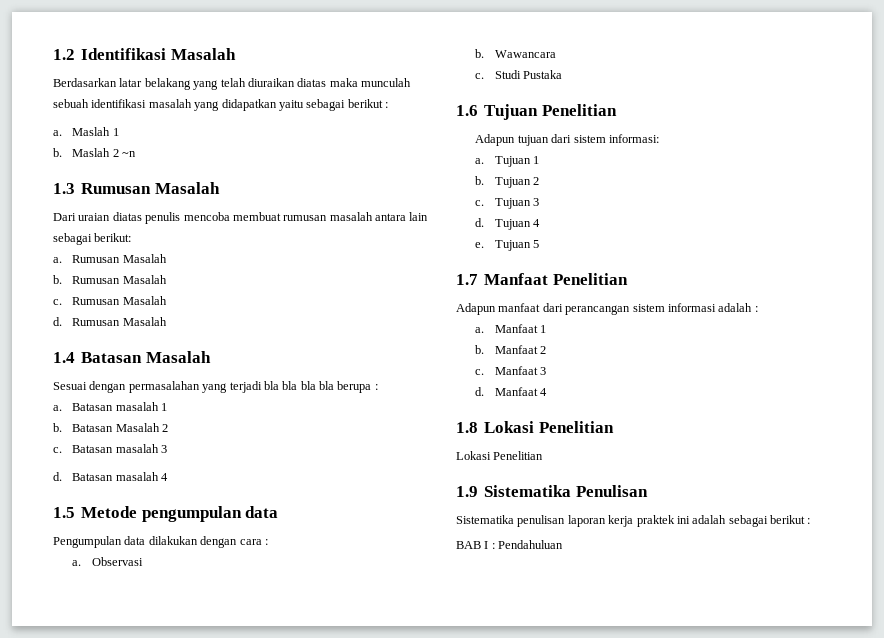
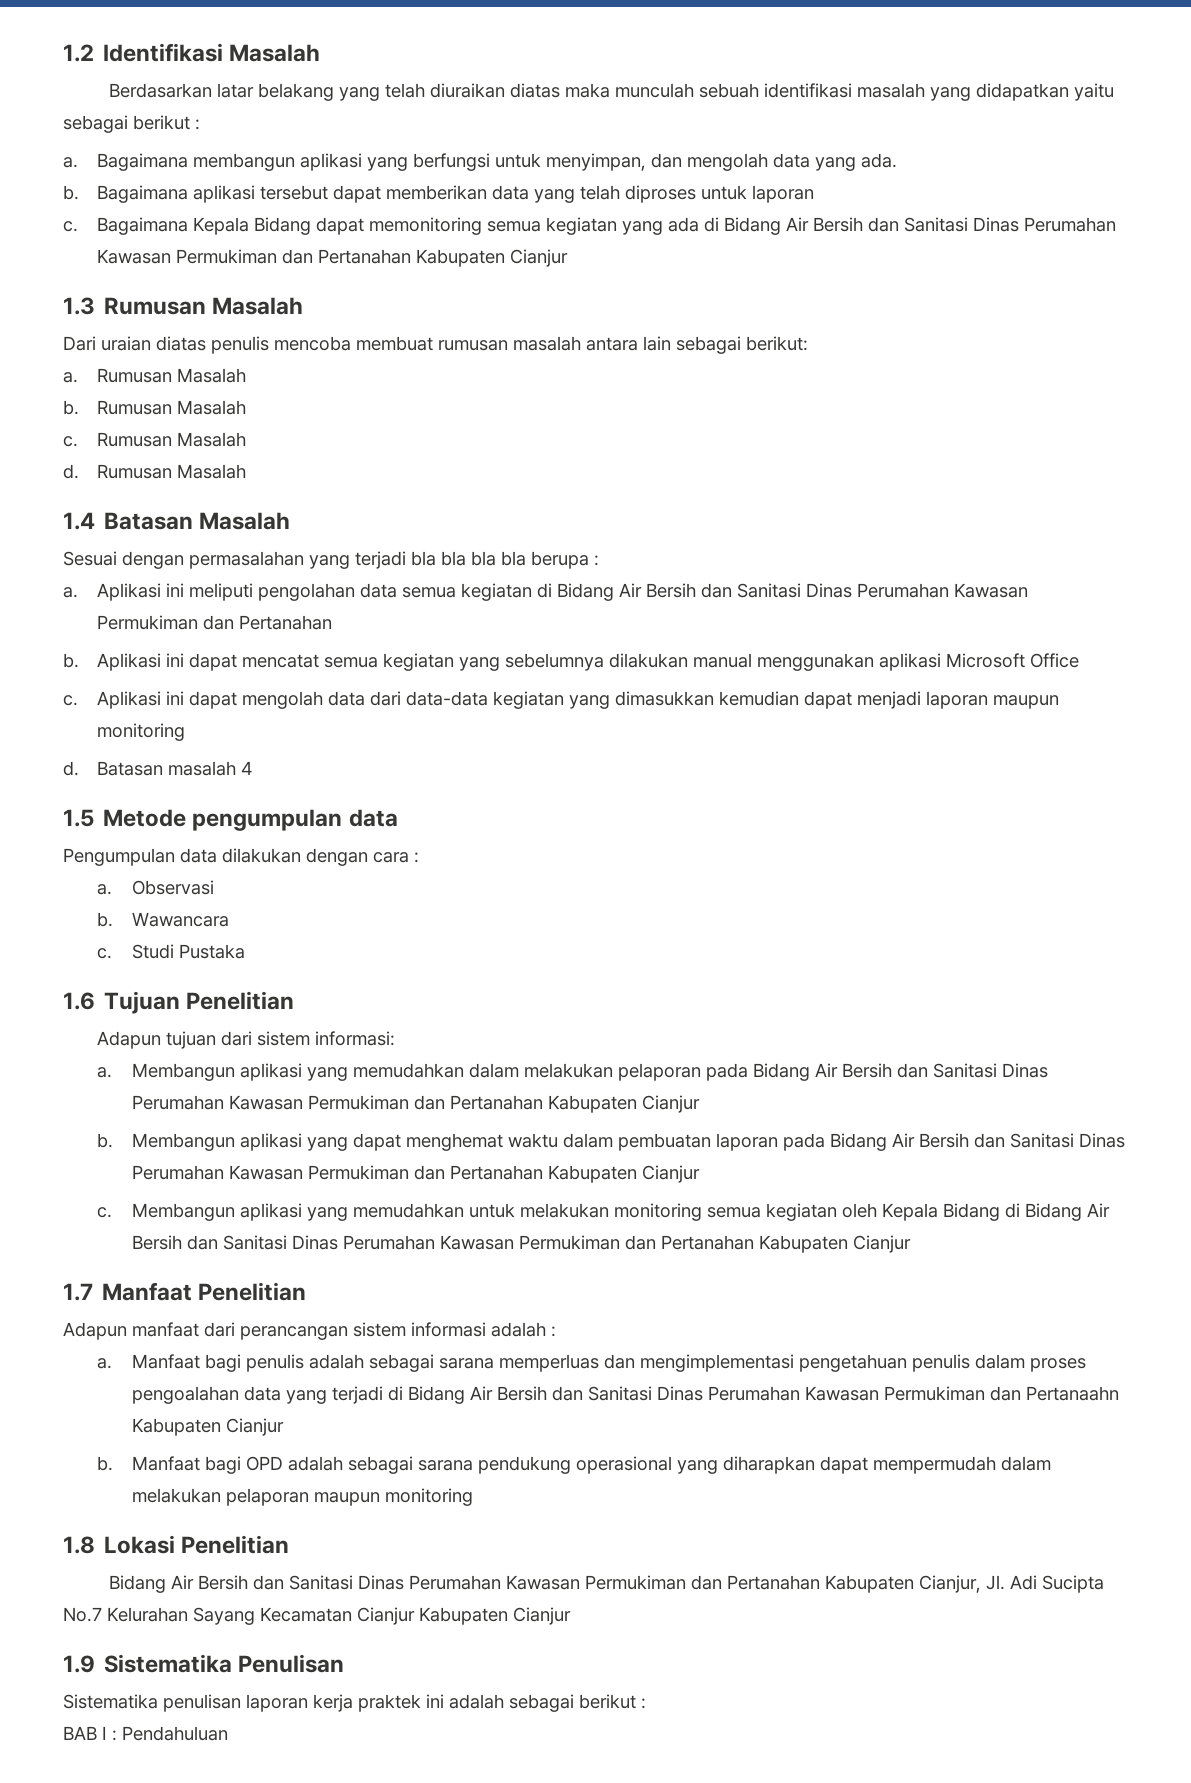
- Maslah 1
- b. Maslah 2 ~n
+ Bagaimana membangun aplikasi yang berfungsi untuk menyimpan, dan mengolah data yang ada.
+ b. Bagaimana aplikasi tersebut dapat memberikan data yang telah diproses untuk laporan
+ c. Bagaimana Kepala Bidang dapat memonitoring semua kegiatan yang ada di Bidang Air Bersih dan Sanitasi Dinas Perumahan Kawasan Permukiman dan Pertanahan Kabupaten Cianjur
- Batasan masalah 1
- b. Batasan Masalah 2
- c. Batasan masalah 3
+ Aplikasi ini meliputi pengolahan data semua kegiatan di Bidang Air Bersih dan Sanitasi Dinas Perumahan Kawasan Permukiman dan Pertanahan
+ b. Aplikasi ini dapat mencatat semua kegiatan yang sebelumnya dilakukan manual menggunakan aplikasi Microsoft Office
+ c. Aplikasi ini dapat mengolah data dari data-data kegiatan yang dimasukkan kemudian dapat menjadi laporan maupun monitoring
- Tujuan 1
- b. Tujuan 2
- c. Tujuan 3
- d. Tujuan 4
- e. Tujuan 5
+ Membangun aplikasi yang memudahkan dalam melakukan pelaporan pada Bidang Air Bersih dan Sanitasi Dinas Perumahan Kawasan Permukiman dan Pertanahan Kabupaten Cianjur
+ b. Membangun aplikasi yang dapat menghemat waktu dalam pembuatan laporan pada Bidang Air Bersih dan Sanitasi Dinas Perumahan Kawasan Permukiman dan Pertanahan Kabupaten Cianjur
+ c. Membangun aplikasi yang memudahkan untuk melakukan monitoring semua kegiatan oleh Kepala Bidang di Bidang Air Bersih dan Sanitasi Dinas Perumahan Kawasan Permukiman dan Pertanahan Kabupaten Cianjur
- Manfaat 1
- b. Manfaat 2
- c. Manfaat 3
- d. Manfaat 4
+ Manfaat bagi penulis adalah sebagai sarana memperluas dan mengimplementasi pengetahuan penulis dalam proses pengoalahan data yang terjadi di Bidang Air Bersih dan Sanitasi Dinas Perumahan Kawasan Permukiman dan Pertanaahn Kabupaten Cianjur
+ b. Manfaat bagi OPD adalah sebagai sarana pendukung operasional yang diharapkan dapat mempermudah dalam melakukan pelaporan maupun monitoring
  1.8 Lokasi Penelitian
- Lokasi Penelitian
+ Bidang Air Bersih dan Sanitasi Dinas Perumahan Kawasan Permukiman dan Pertanahan Kabupaten Cianjur, Jl. Adi Sucipta No.7 Kelurahan Sayang Kecamatan Cianjur Kabupaten Cianjur

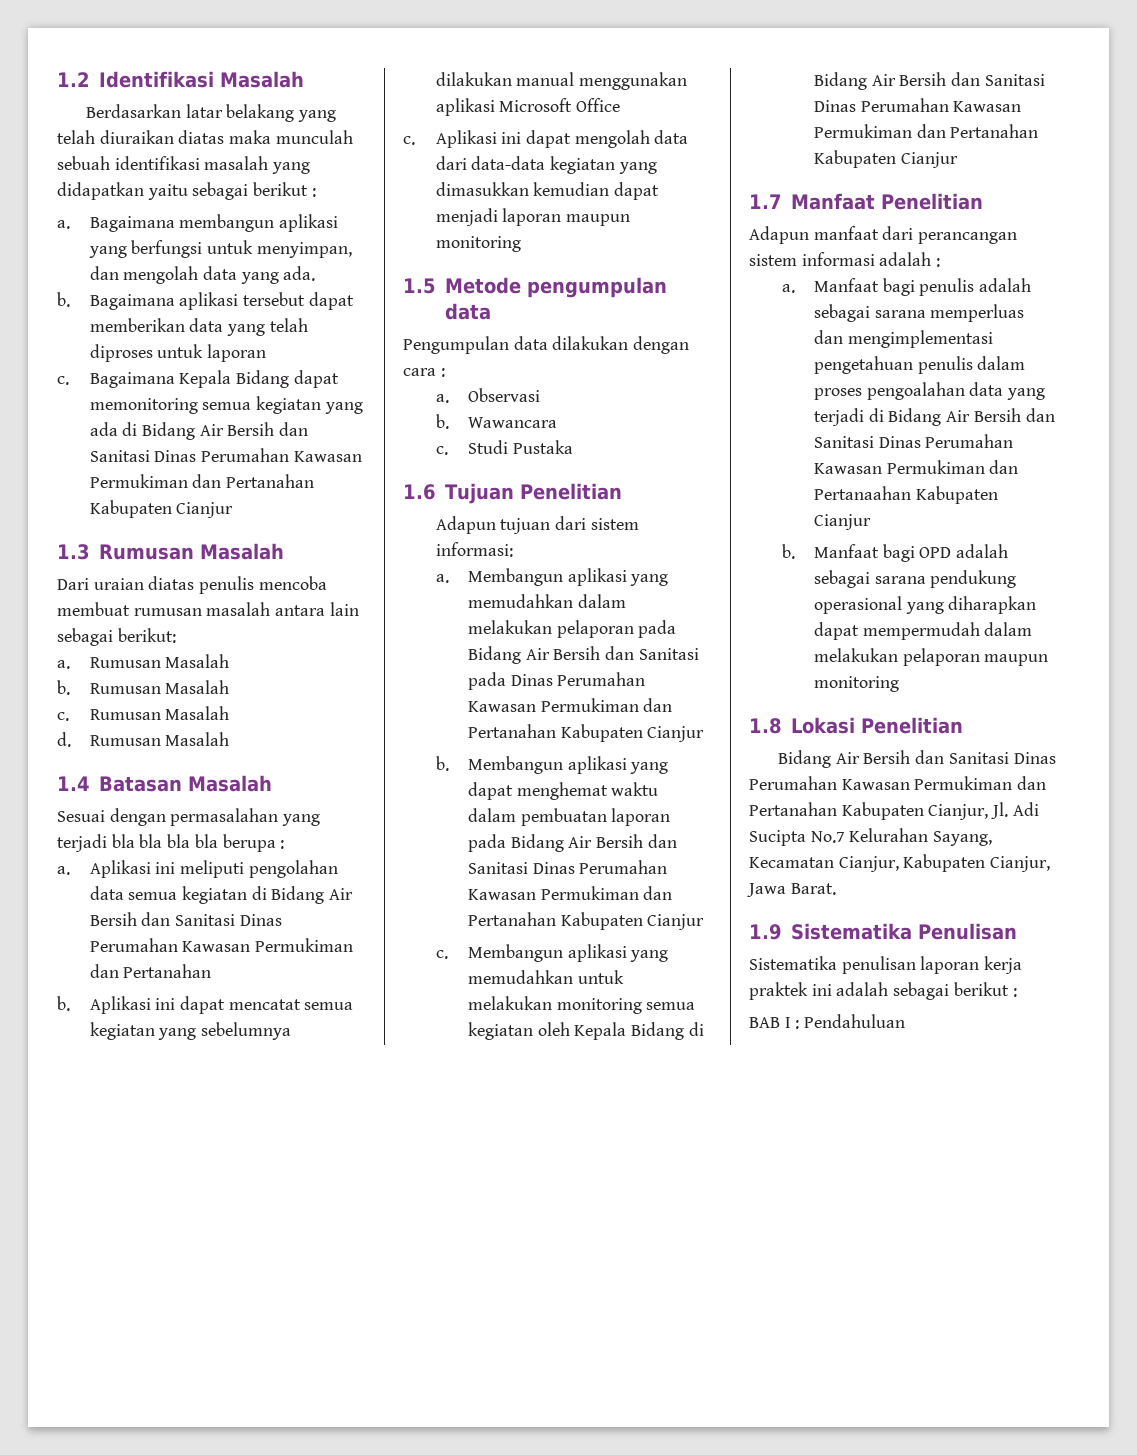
- d. Batasan masalah 4
- Membangun aplikasi yang memudahkan dalam melakukan pelaporan pada Bidang Air Bersih dan Sanitasi Dinas Perumahan Kawasan Permukiman dan Pertanahan Kabupaten Cianjur
+ Membangun aplikasi yang memudahkan dalam melakukan pelaporan pada Bidang Air Bersih dan Sanitasi pada Dinas Perumahan Kawasan Permukiman dan Pertanahan Kabupaten Cianjur
- Manfaat bagi penulis adalah sebagai sarana memperluas dan mengimplementasi pengetahuan penulis dalam proses pengoalahan data yang terjadi di Bidang Air Bersih dan Sanitasi Dinas Perumahan Kawasan Permukiman dan Pertanaahn Kabupaten Cianjur
+ Manfaat bagi penulis adalah sebagai sarana memperluas dan mengimplementasi pengetahuan penulis dalam proses pengoalahan data yang terjadi di Bidang Air Bersih dan Sanitasi Dinas Perumahan Kawasan Permukiman dan Pertanaahan Kabupaten Cianjur
- Bidang Air Bersih dan Sanitasi Dinas Perumahan Kawasan Permukiman dan Pertanahan Kabupaten Cianjur, Jl. Adi Sucipta No.7 Kelurahan Sayang Kecamatan Cianjur Kabupaten Cianjur
+ Bidang Air Bersih dan Sanitasi Dinas Perumahan Kawasan Permukiman dan Pertanahan Kabupaten Cianjur, Jl. Adi Sucipta No.7 Kelurahan Sayang, Kecamatan Cianjur, Kabupaten Cianjur, Jawa Barat.

